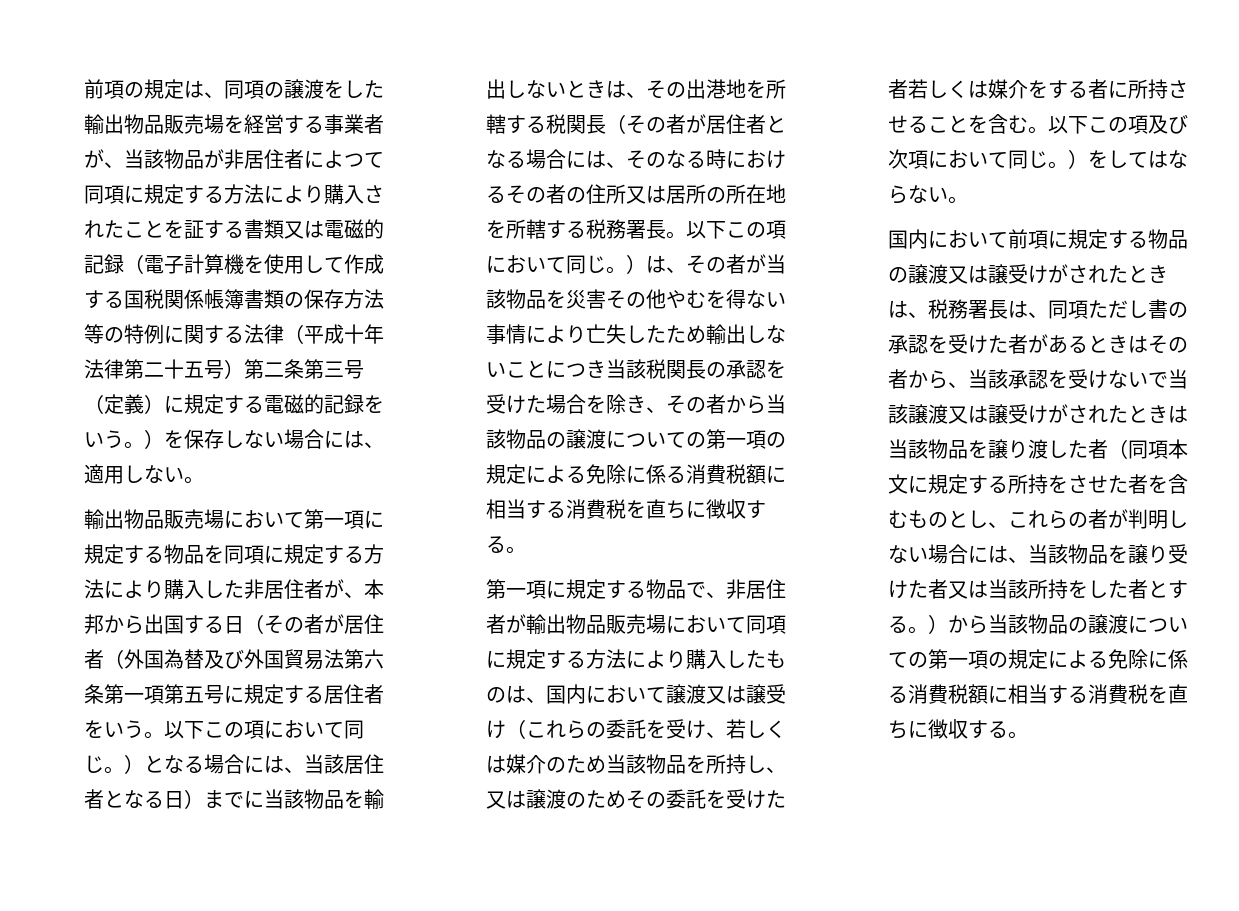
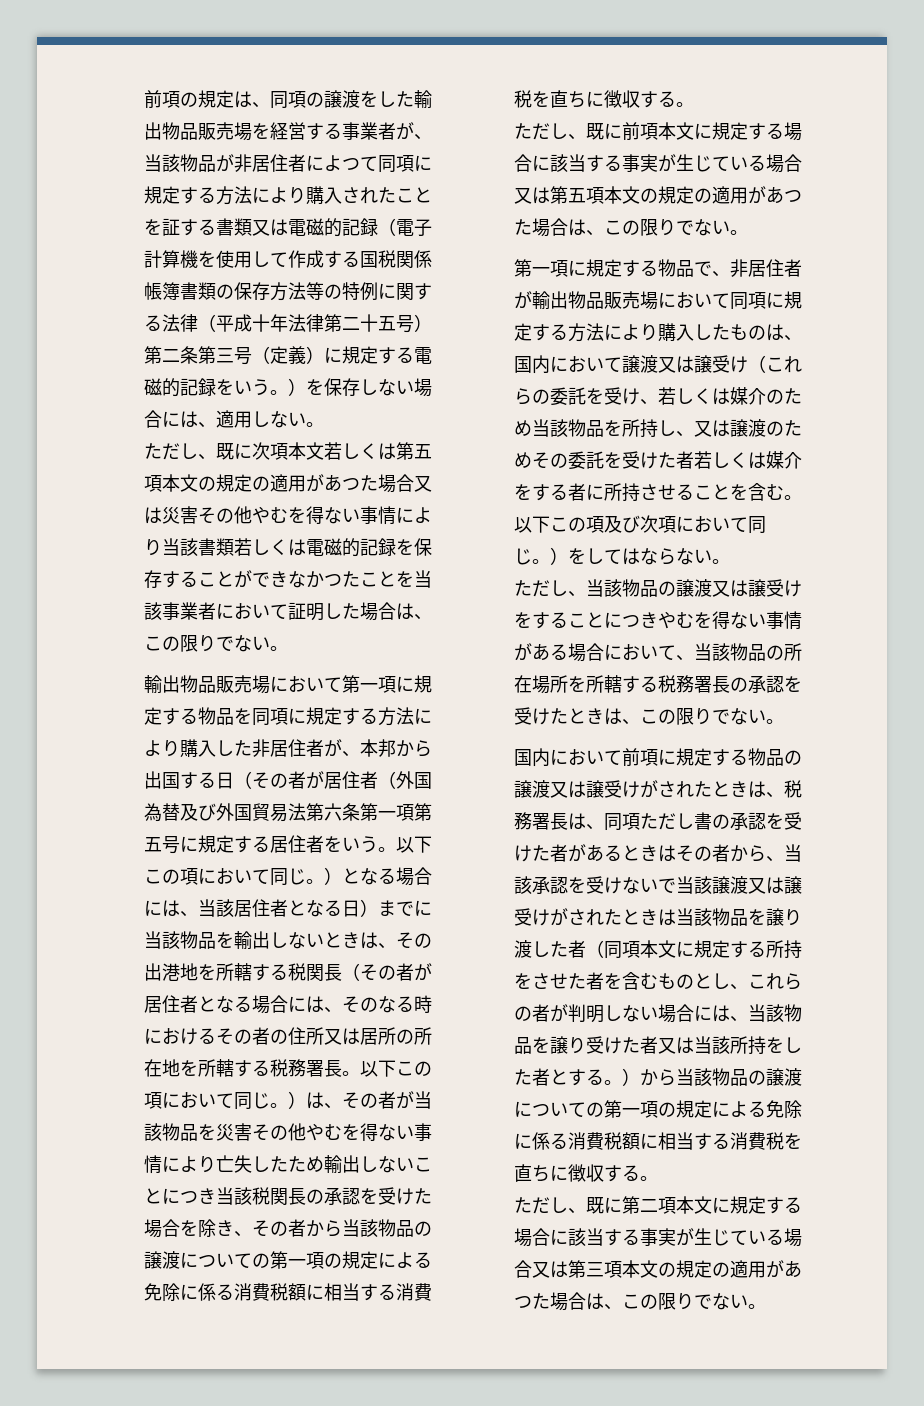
+ ただし、既に次項本文若しくは第五項本文の規定の適用があつた場合又は災害その他やむを得ない事情により当該書類若しくは電磁的記録を保存することができなかつたことを当該事業者において証明した場合は、この限りでない。
+ ただし、既に前項本文に規定する場合に該当する事実が生じている場合又は第五項本文の規定の適用があつた場合は、この限りでない。
+ ただし、当該物品の譲渡又は譲受けをすることにつきやむを得ない事情がある場合において、当該物品の所在場所を所轄する税務署長の承認を受けたときは、この限りでない。
+ ただし、既に第二項本文に規定する場合に該当する事実が生じている場合又は第三項本文の規定の適用があつた場合は、この限りでない。

